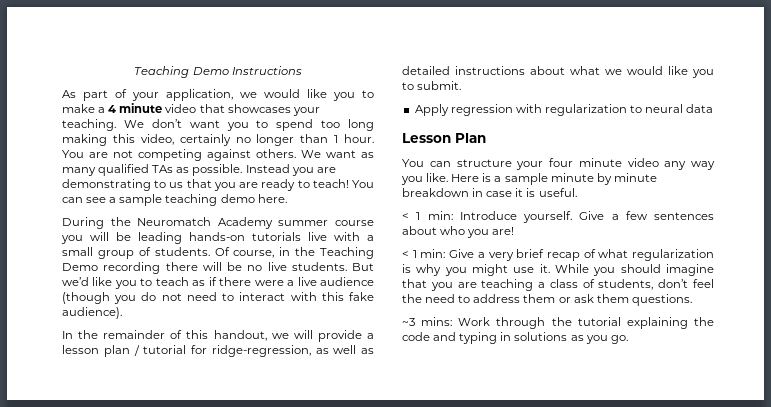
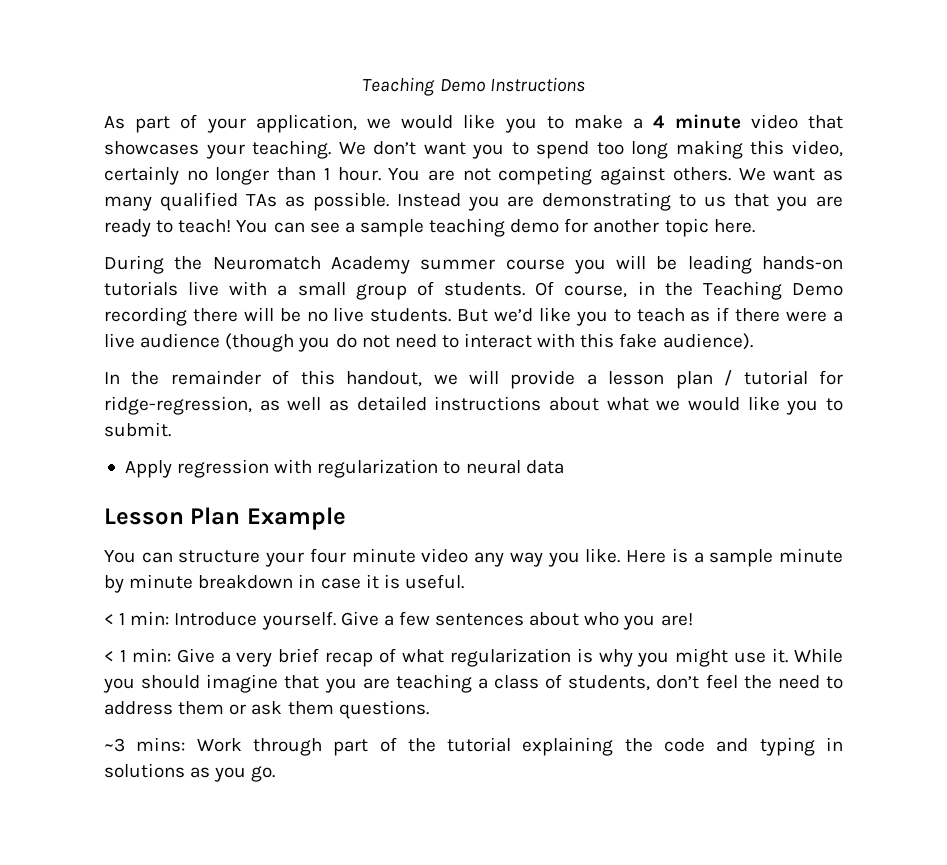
- You can see a sample teaching demo here.
+ You can see a sample teaching demo for another topic here.
- Lesson Plan
+ Lesson Plan Example
- ~3 mins: Work through the tutorial explaining the code and typing in solutions as you go.
+ ~3 mins: Work through part of the tutorial explaining the code and typing in solutions as you go.

